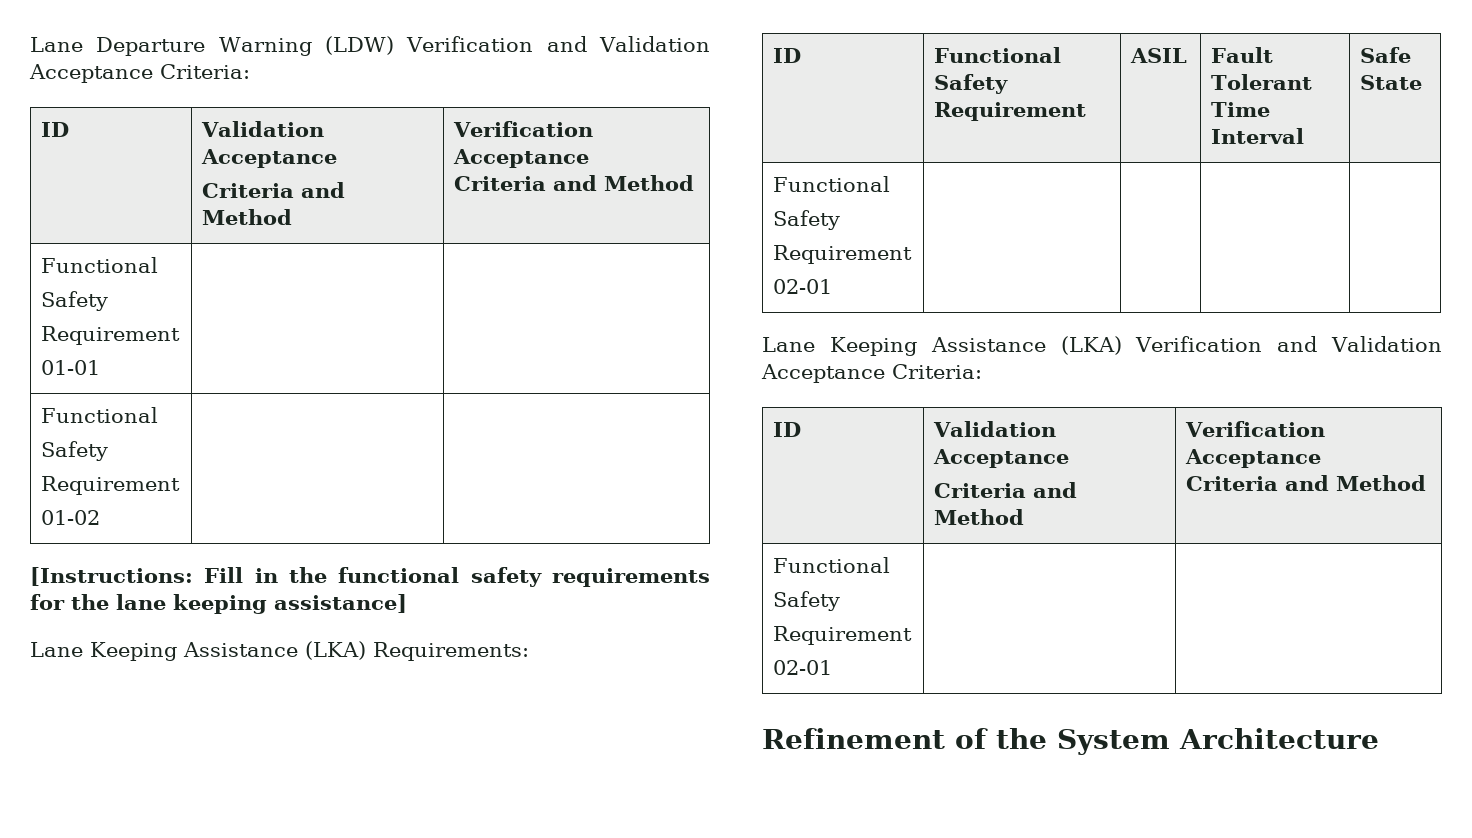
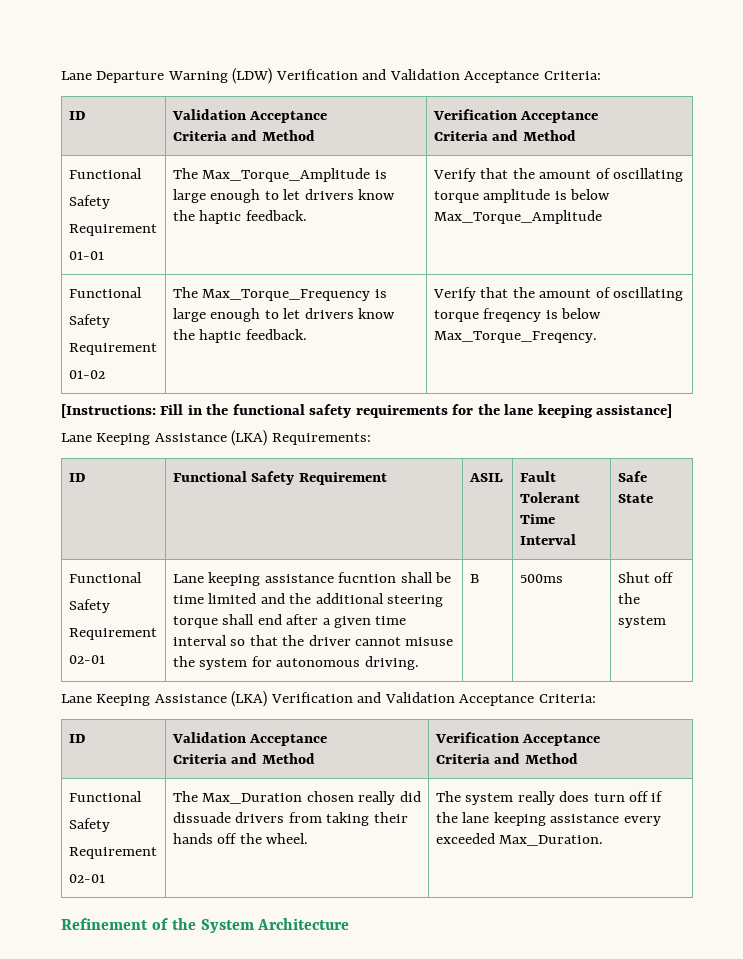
  Lane Departure Warning (LDW) Verification and Validation Acceptance Criteria:
  ID | Validation Acceptance
  Criteria and Method | Verification Acceptance
  Criteria and Method
  Functional
  Safety
  Requirement
- 01-01 | |
+ 01-01 | The Max_Torque_Amplitude is large enough to let drivers know the haptic feedback. | Verify that the amount of oscillating torque amplitude is below Max_Torque_Amplitude
  Functional
  Safety
  Requirement
- 01-02 | |
+ 01-02 | The Max_Torque_Frequency is large enough to let drivers know the haptic feedback. | Verify that the amount of oscillating torque freqency is below Max_Torque_Freqency.
+ Lane keeping assistance fucntion shall be time limited and the additional steering torque shall end after a given time interval so that the driver cannot misuse the system for autonomous driving. | B | 500ms | Shut off the system
  Lane Keeping Assistance (LKA) Verification and Validation Acceptance Criteria:
  ID | Validation Acceptance
  Criteria and Method | Verification Acceptance
  Criteria and Method
  Functional
  Safety
  Requirement
- 02-01 | |
+ 02-01 | The Max_Duration chosen really did dissuade drivers from taking their hands off the wheel. | The system really does turn off if the lane keeping assistance every exceeded Max_Duration.

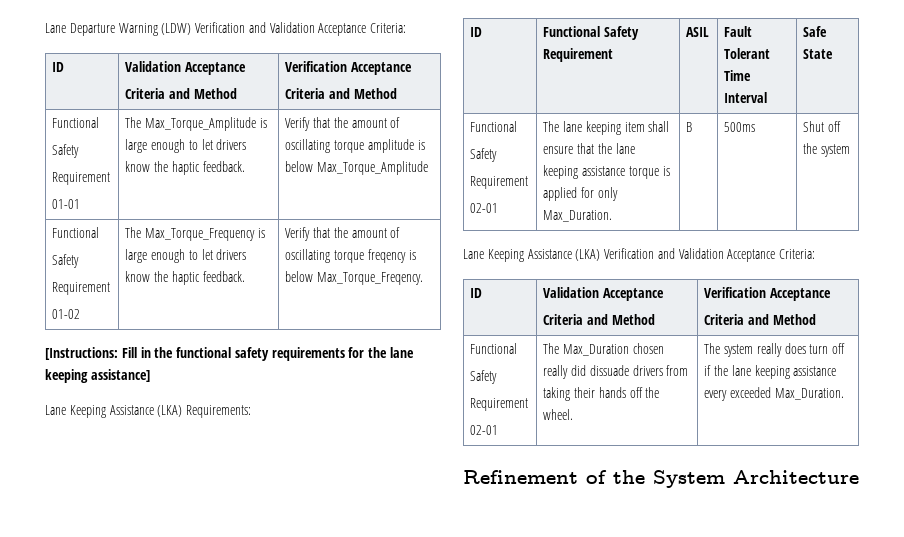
- Lane keeping assistance fucntion shall be time limited and the additional steering torque shall end after a given time interval so that the driver cannot misuse the system for autonomous driving.
+ The lane keeping item shall ensure that the lane keeping assistance torque is applied for only Max_Duration.

